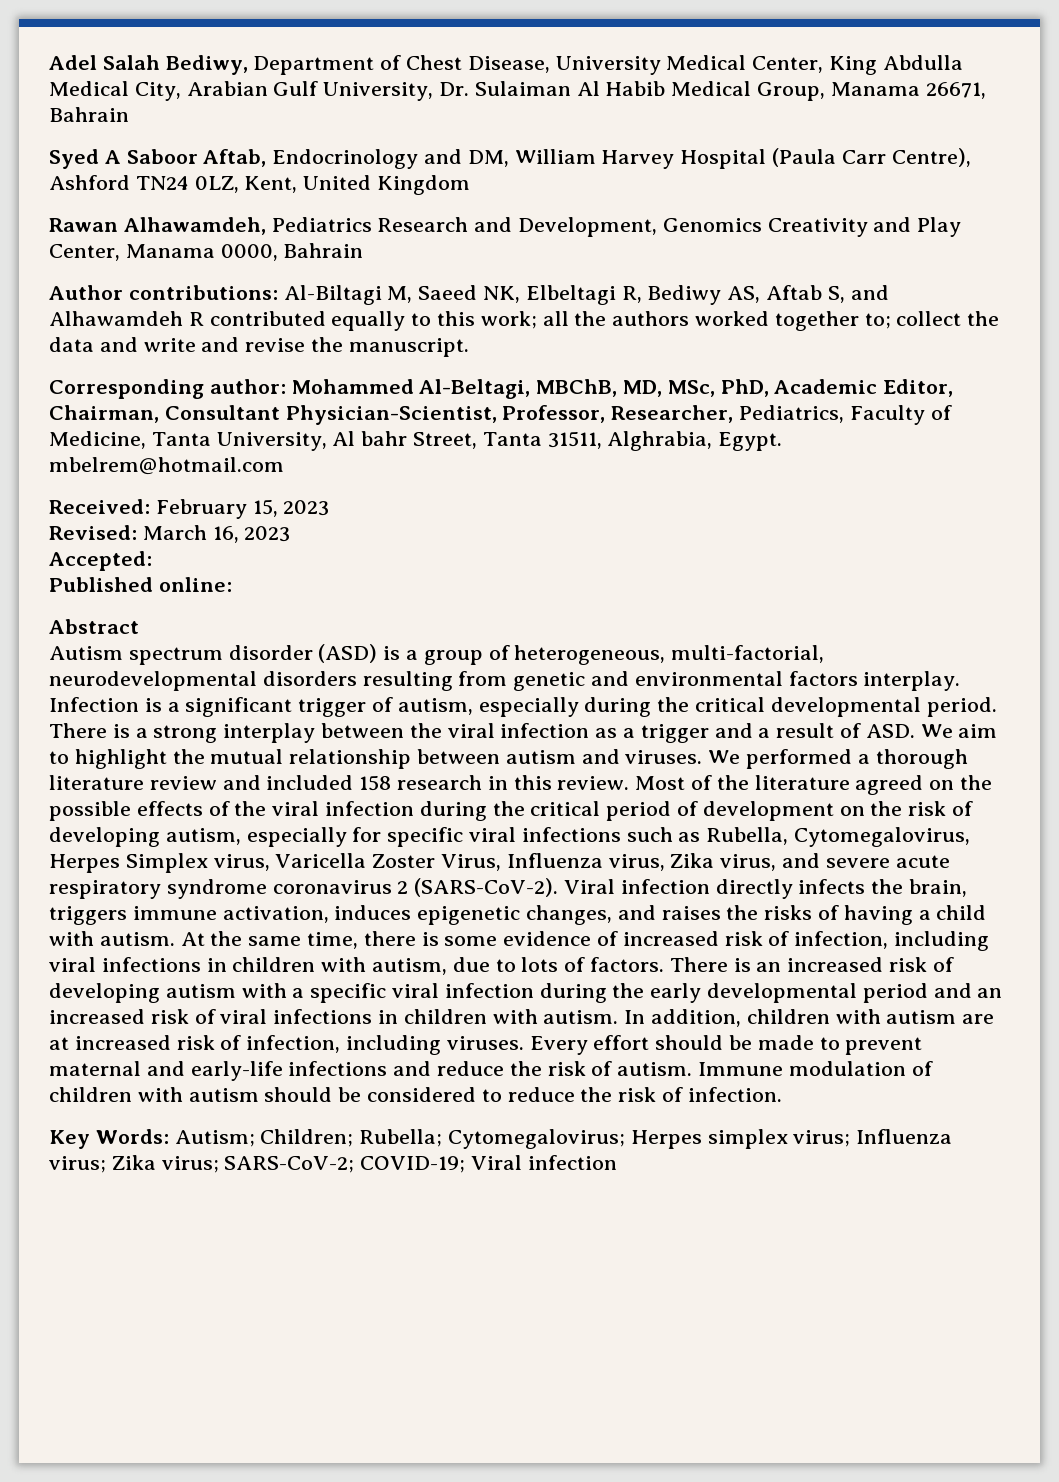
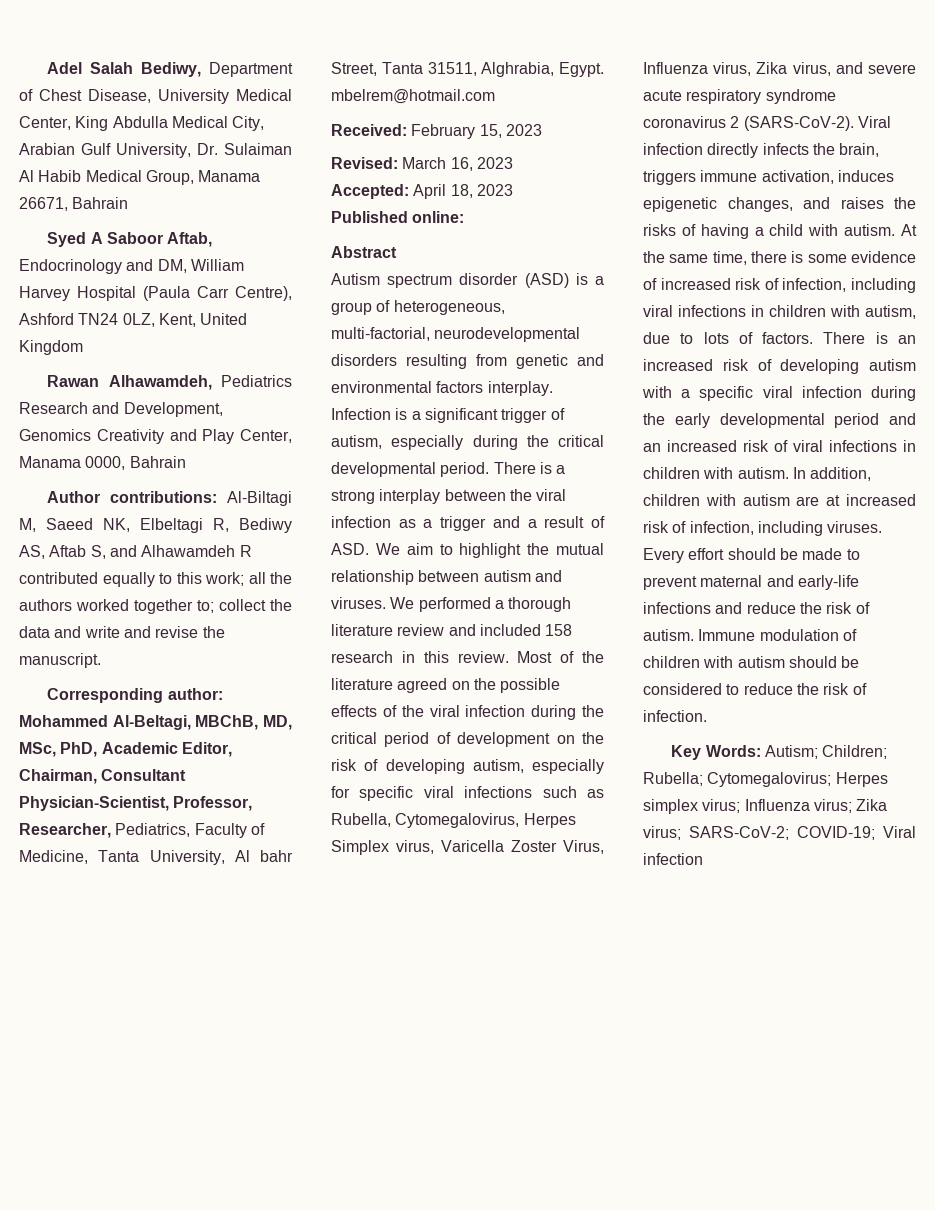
- Accepted:
+ Accepted: April 18, 2023

